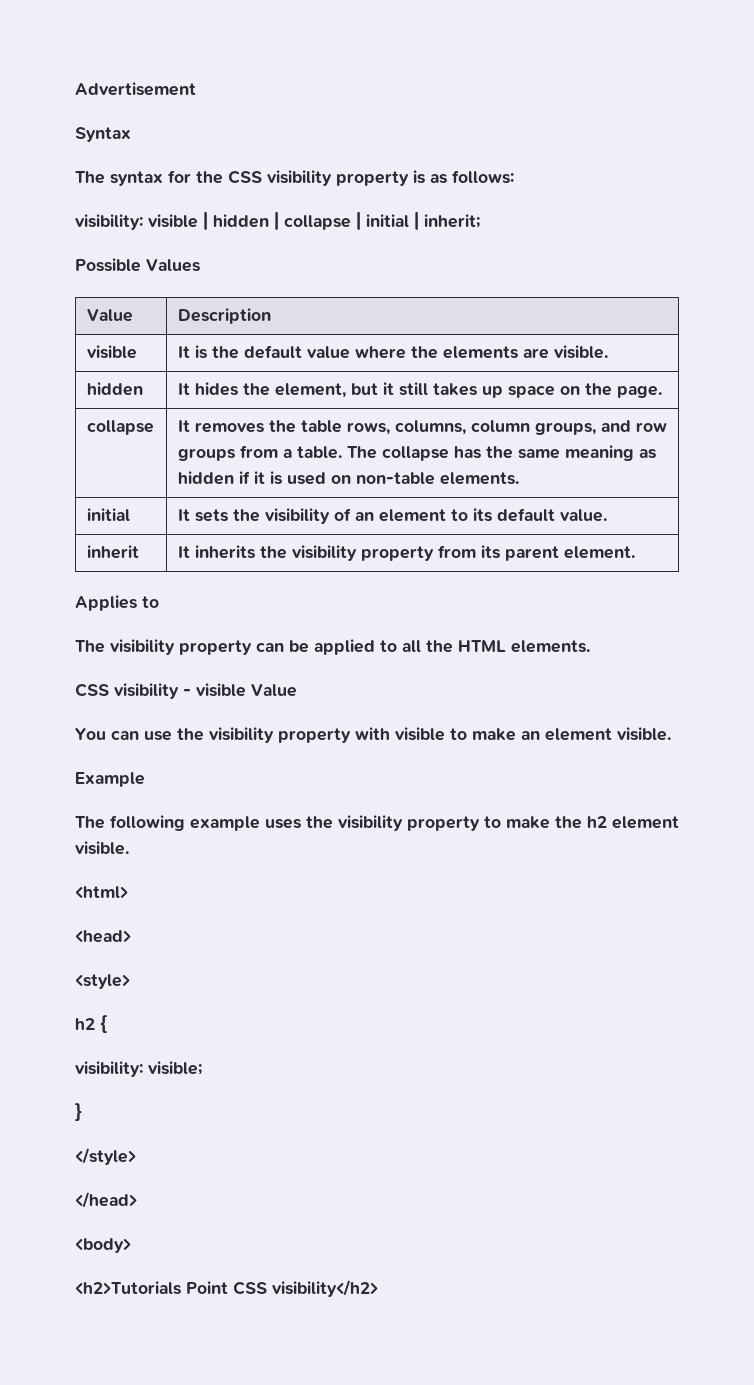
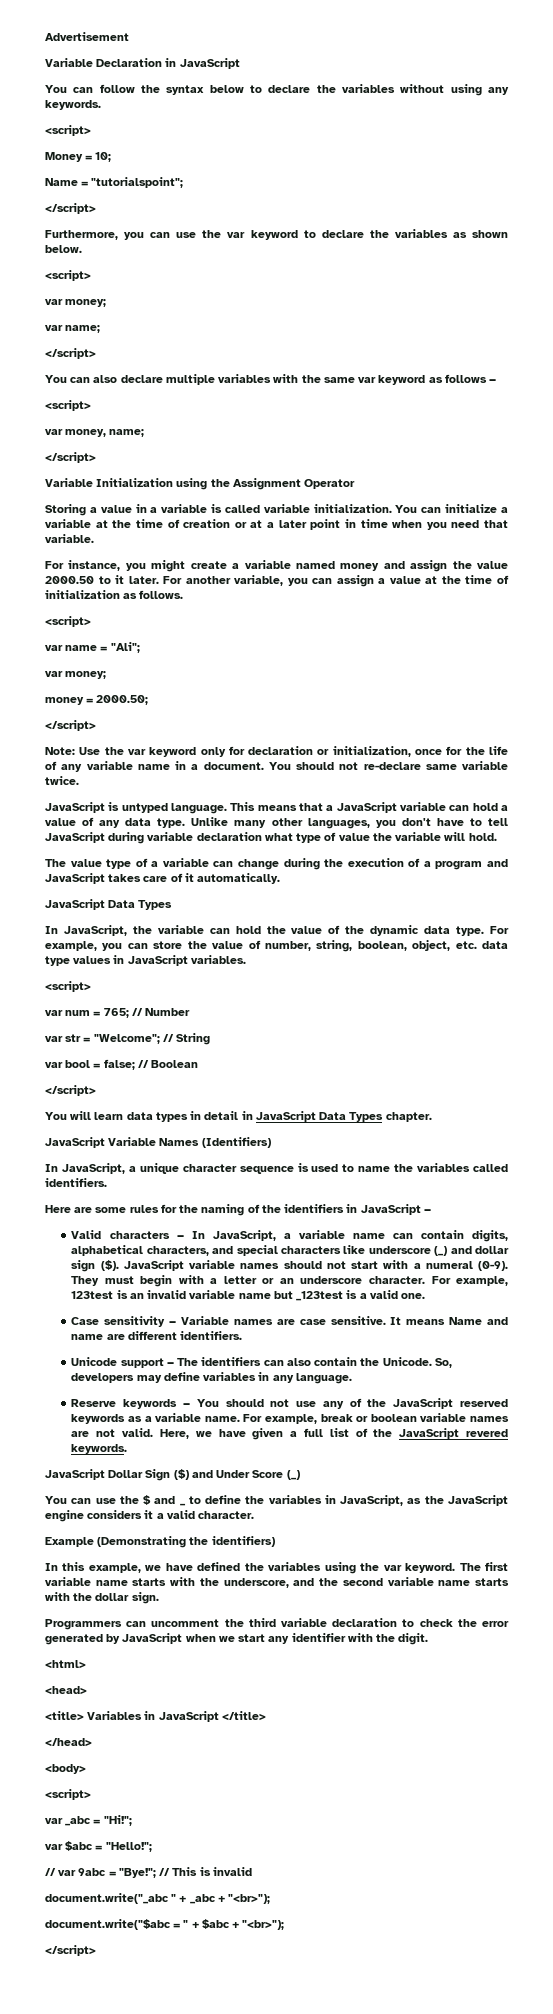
- Syntax
- The syntax for the CSS visibility property is as follows:
- visibility: visible | hidden | collapse | initial | inherit;
- Possible Values
- Value | Description
- visible | It is the default value where the elements are visible.
- hidden | It hides the element, but it still takes up space on the page.
- collapse | It removes the table rows, columns, column groups, and row groups from a table. The collapse has the same meaning as hidden if it is used on non-table elements.
- initial | It sets the visibility of an element to its default value.
- inherit | It inherits the visibility property from its parent element.
- Applies to
- The visibility property can be applied to all the HTML elements.
- CSS visibility - visible Value
- You can use the visibility property with visible to make an element visible.
- Example
- The following example uses the visibility property to make the h2 element visible.
+ Variable Declaration in JavaScript
+ You can follow the syntax below to declare the variables without using any keywords.
+ <script>
+ Money = 10;
+ Name = "tutorialspoint";
+ </script>
+ Furthermore, you can use the var keyword to declare the variables as shown below.
+ <script>
+ var money;
+ var name;
+ </script>
+ You can also declare multiple variables with the same var keyword as follows −
+ <script>
+ var money, name;
+ </script>
+ Variable Initialization using the Assignment Operator
+ Storing a value in a variable is called variable initialization. You can initialize a variable at the time of creation or at a later point in time when you need that variable.
+ For instance, you might create a variable named money and assign the value 2000.50 to it later. For another variable, you can assign a value at the time of initialization as follows.
+ <script>
+ var name = "Ali";
+ var money;
+ money = 2000.50;
+ </script>
+ Note: Use the var keyword only for declaration or initialization, once for the life of any variable name in a document. You should not re-declare same variable twice.
+ JavaScript is untyped language. This means that a JavaScript variable can hold a value of any data type. Unlike many other languages, you don't have to tell JavaScript during variable declaration what type of value the variable will hold.
+ The value type of a variable can change during the execution of a program and JavaScript takes care of it automatically.
+ JavaScript Data Types
+ In JavaScript, the variable can hold the value of the dynamic data type. For example, you can store the value of number, string, boolean, object, etc. data type values in JavaScript variables.
+ <script>
+ var num = 765; // Number
+ var str = "Welcome"; // String
+ var bool = false; // Boolean
+ </script>
+ You will learn data types in detail in JavaScript Data Types chapter.
+ JavaScript Variable Names (Identifiers)
+ In JavaScript, a unique character sequence is used to name the variables called identifiers.
+ Here are some rules for the naming of the identifiers in JavaScript −
+ Valid characters − In JavaScript, a variable name can contain digits, alphabetical characters, and special characters like underscore (_) and dollar sign ($). JavaScript variable names should not start with a numeral (0-9). They must begin with a letter or an underscore character. For example, 123test is an invalid variable name but _123test is a valid one.
+ Case sensitivity − Variable names are case sensitive. It means Name and name are different identifiers.
+ Unicode support − The identifiers can also contain the Unicode. So, developers may define variables in any language.
+ Reserve keywords − You should not use any of the JavaScript reserved keywords as a variable name. For example, break or boolean variable names are not valid. Here, we have given a full list of the JavaScript revered keywords.
+ JavaScript Dollar Sign ($) and Under Score (_)
+ You can use the $ and _ to define the variables in JavaScript, as the JavaScript engine considers it a valid character.
+ Example (Demonstrating the identifiers)
+ In this example, we have defined the variables using the var keyword. The first variable name starts with the underscore, and the second variable name starts with the dollar sign.
+ Programmers can uncomment the third variable declaration to check the error generated by JavaScript when we start any identifier with the digit.
  <html>
  <head>
- <style>
- h2 {
- visibility: visible;
- }
- </style>
+ <title> Variables in JavaScript </title>
  </head>
  <body>
- <h2>Tutorials Point CSS visibility</h2>
+ <script>
+ var _abc = "Hi!";
+ var $abc = "Hello!";
+ // var 9abc = "Bye!"; // This is invalid
+ document.write("_abc " + _abc + "<br>");
+ document.write("$abc = " + $abc + "<br>");
+ </script>

